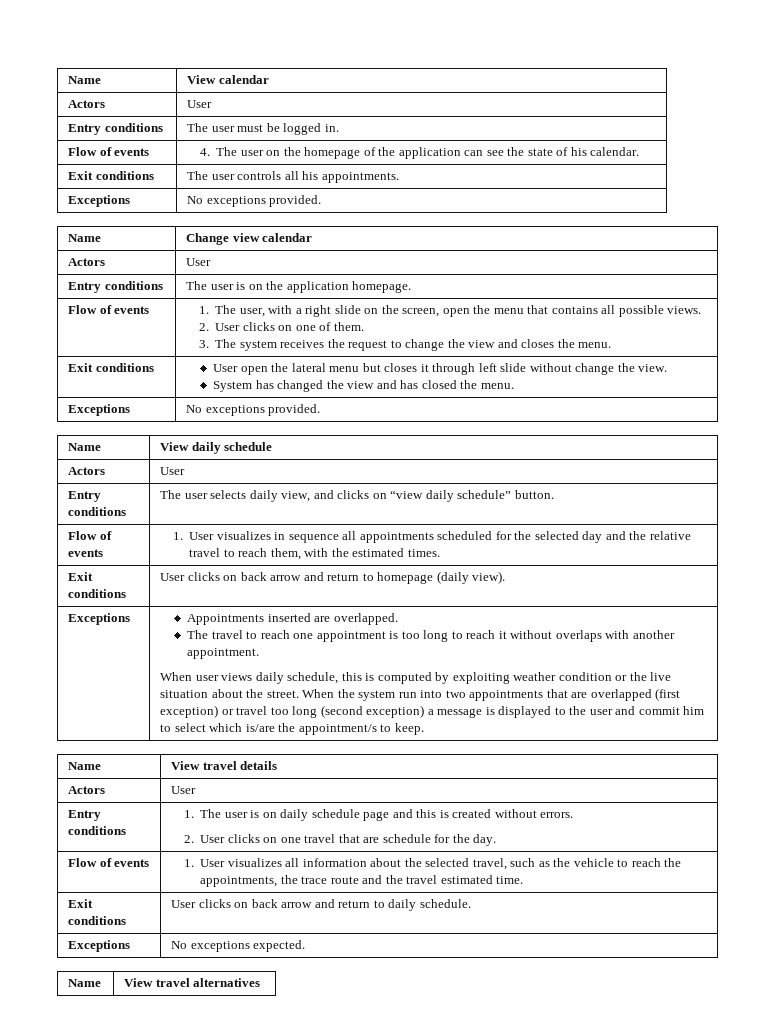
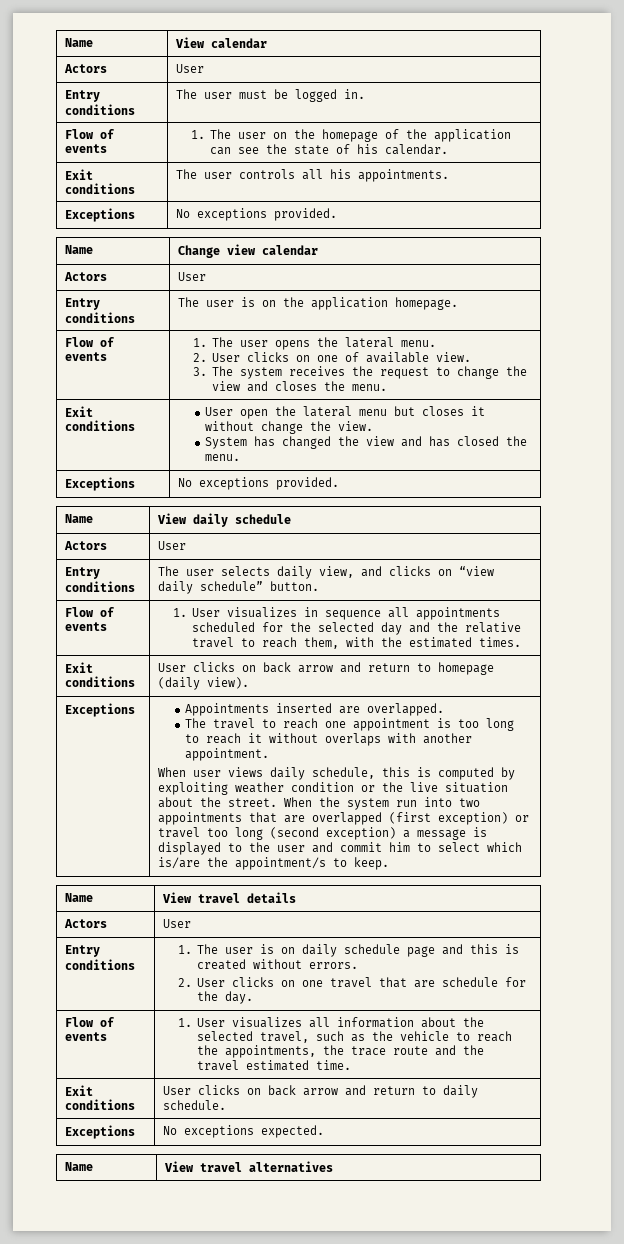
- Flow of events | 4. The user on the homepage of the application can see the state of his calendar.
+ Flow of events | 1. The user on the homepage of the application can see the state of his calendar.
- 1. The user, with a right slide on the screen, open the menu that contains all possible views.
+ 1. The user opens the lateral menu.
- 2. User clicks on one of them.
+ 2. User clicks on one of available view.
- Exit conditions | User open the lateral menu but closes it through left slide without change the view.
+ Exit conditions | User open the lateral menu but closes it without change the view.

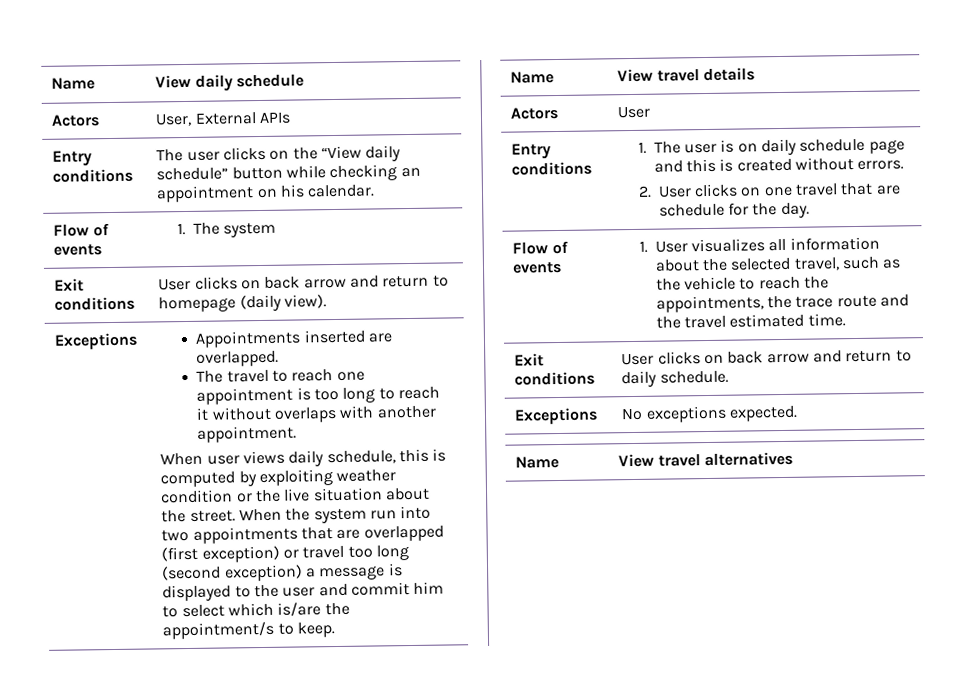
- Name | View calendar
- Actors | User
- Entry conditions | The user must be logged in.
- Flow of events | 1. The user on the homepage of the application can see the state of his calendar.
- Exit conditions | The user controls all his appointments.
- Exceptions | No exceptions provided.
- Name | Change view calendar
- Actors | User
- Entry conditions | The user is on the application homepage.
- Flow of events | 1. The user opens the lateral menu.
- 2. User clicks on one of available view.
- 3. The system receives the request to change the view and closes the menu.
- Exit conditions | User open the lateral menu but closes it without change the view.
- System has changed the view and has closed the menu.
- Exceptions | No exceptions provided.
  Name | View daily schedule
- Actors | User
- Entry conditions | The user selects daily view, and clicks on “view daily schedule” button.
- Flow of events | 1. User visualizes in sequence all appointments scheduled for the selected day and the relative travel to reach them, with the estimated times.
+ Actors | User, External APIs
+ Entry conditions | The user clicks on the “View daily schedule” button while checking an appointment on his calendar.
+ Flow of events | 1. The system

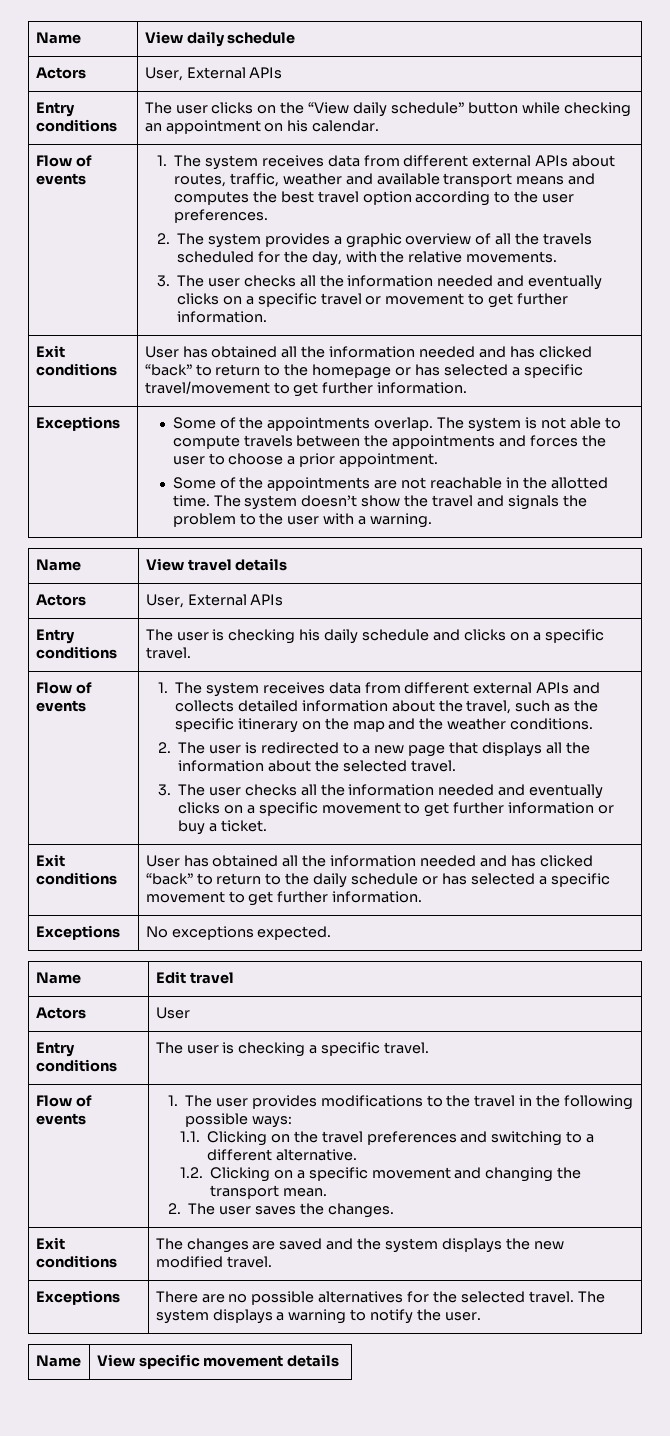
- 1. The system
- Exit conditions | User clicks on back arrow and return to homepage (daily view).
- Exceptions | Appointments inserted are overlapped.
- The travel to reach one appointment is too long to reach it without overlaps with another appointment.
- When user views daily schedule, this is computed by exploiting weather condition or the live situation about the street. When the system run into two appointments that are overlapped (first exception) or travel too long (second exception) a message is displayed to the user and commit him to select which is/are the appointment/s to keep.
+ 1. The system receives data from different external APIs about routes, traffic, weather and available transport means and computes the best travel option according to the user preferences.
+ 2. The system provides a graphic overview of all the travels scheduled for the day, with the relative movements.
+ 3. The user checks all the information needed and eventually clicks on a specific travel or movement to get further information.
+ Exit conditions | User has obtained all the information needed and has clicked “back” to return to the homepage or has selected a specific travel/movement to get further information.
+ Exceptions | Some of the appointments overlap. The system is not able to compute travels between the appointments and forces the user to choose a prior appointment.
+ Some of the appointments are not reachable in the allotted time. The system doesn’t show the travel and signals the problem to the user with a warning.
  Name | View travel details
+ Actors | User, External APIs
+ Entry conditions | The user is checking his daily schedule and clicks on a specific travel.
+ Flow of events | 1. The system receives data from different external APIs and collects detailed information about the travel, such as the specific itinerary on the map and the weather conditions.
+ 2. The user is redirected to a new page that displays all the information about the selected travel.
+ 3. The user checks all the information needed and eventually clicks on a specific movement to get further information or buy a ticket.
+ Exit conditions | User has obtained all the information needed and has clicked “back” to return to the daily schedule or has selected a specific movement to get further information.
+ Exceptions | No exceptions expected.
+ Name | Edit travel
  Actors | User
- Entry conditions | 1. The user is on daily schedule page and this is created without errors.
- 2. User clicks on one travel that are schedule for the day.
- Flow of events | 1. User visualizes all information about the selected travel, such as the vehicle to reach the appointments, the trace route and the travel estimated time.
- Exit conditions | User clicks on back arrow and return to daily schedule.
- Exceptions | No exceptions expected.
- Name | View travel alternatives
+ Entry conditions | The user is checking a specific travel.
+ Flow of events | 1. The user provides modifications to the travel in the following possible ways:
+ 1.1. Clicking on the travel preferences and switching to a different alternative.
+ 1.2. Clicking on a specific movement and changing the transport mean.
+ 2. The user saves the changes.
+ Exit conditions | The changes are saved and the system displays the new modified travel.
+ Exceptions | There are no possible alternatives for the selected travel. The system displays a warning to notify the user.
+ Name | View specific movement details

